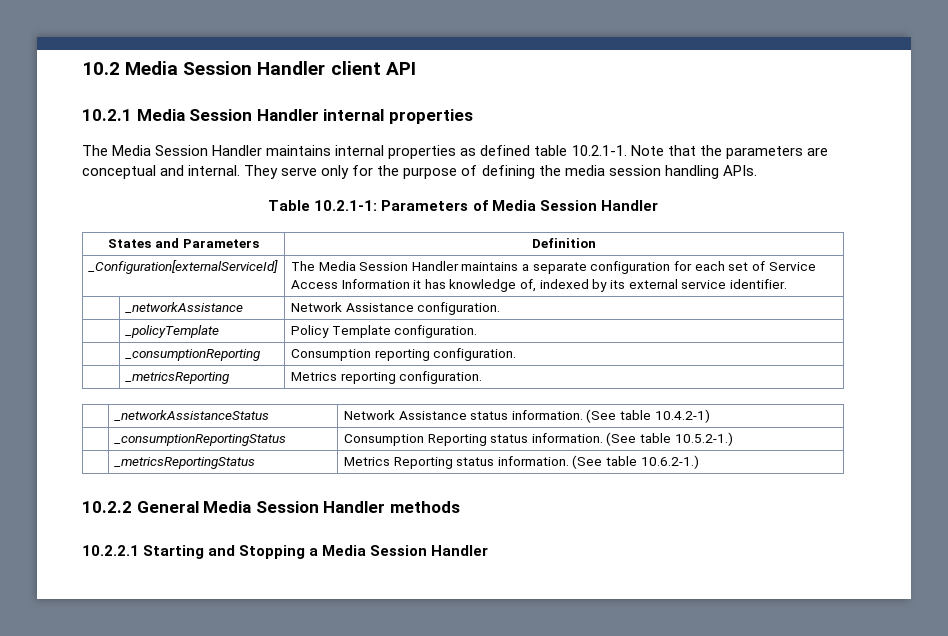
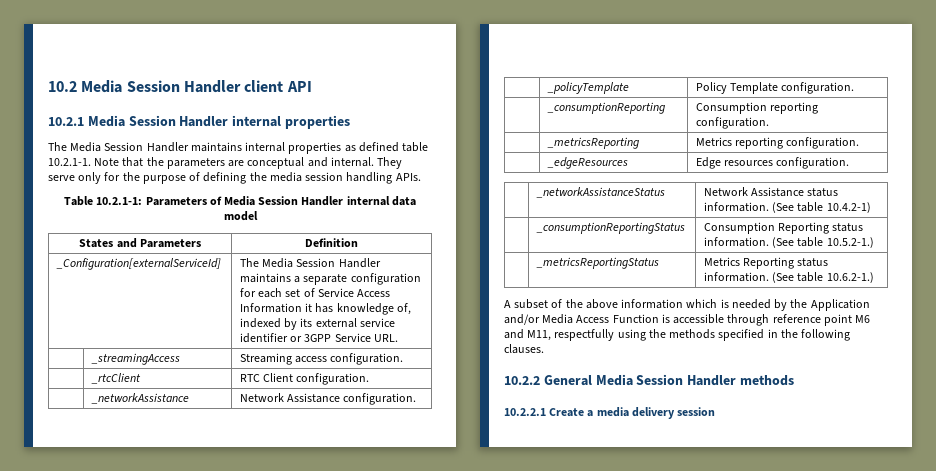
- Table 10.2.1-1: Parameters of Media Session Handler
+ Table 10.2.1-1: Parameters of Media Session Handler internal data model
- _Configuration[externalServiceId] | The Media Session Handler maintains a separate configuration for each set of Service Access Information it has knowledge of, indexed by its external service identifier.
+ _Configuration[externalServiceId] | The Media Session Handler maintains a separate configuration for each set of Service Access Information it has knowledge of, indexed by its external service identifier or 3GPP Service URL.
+ | _streamingAccess | Streaming access configuration.
+ | _rtcClient | RTC Client configuration.
+ | _edgeResources | Edge resources configuration.
+ A subset of the above information which is needed by the Application and/or Media Access Function is accessible through reference point M6 and M11, respectfully using the methods specified in the following clauses.
- 10.2.2.1 Starting and Stopping a Media Session Handler
+ 10.2.2.1 Create a media delivery session

